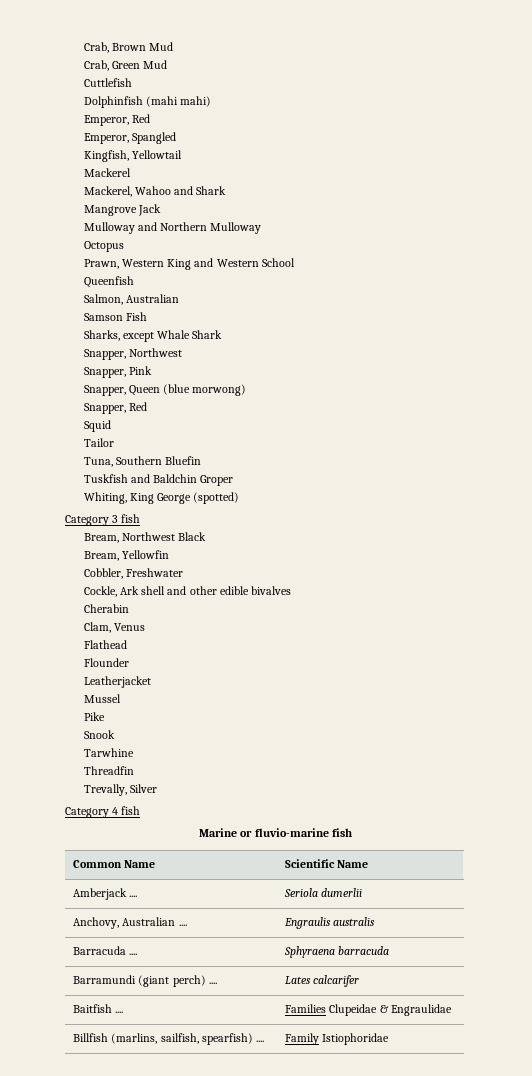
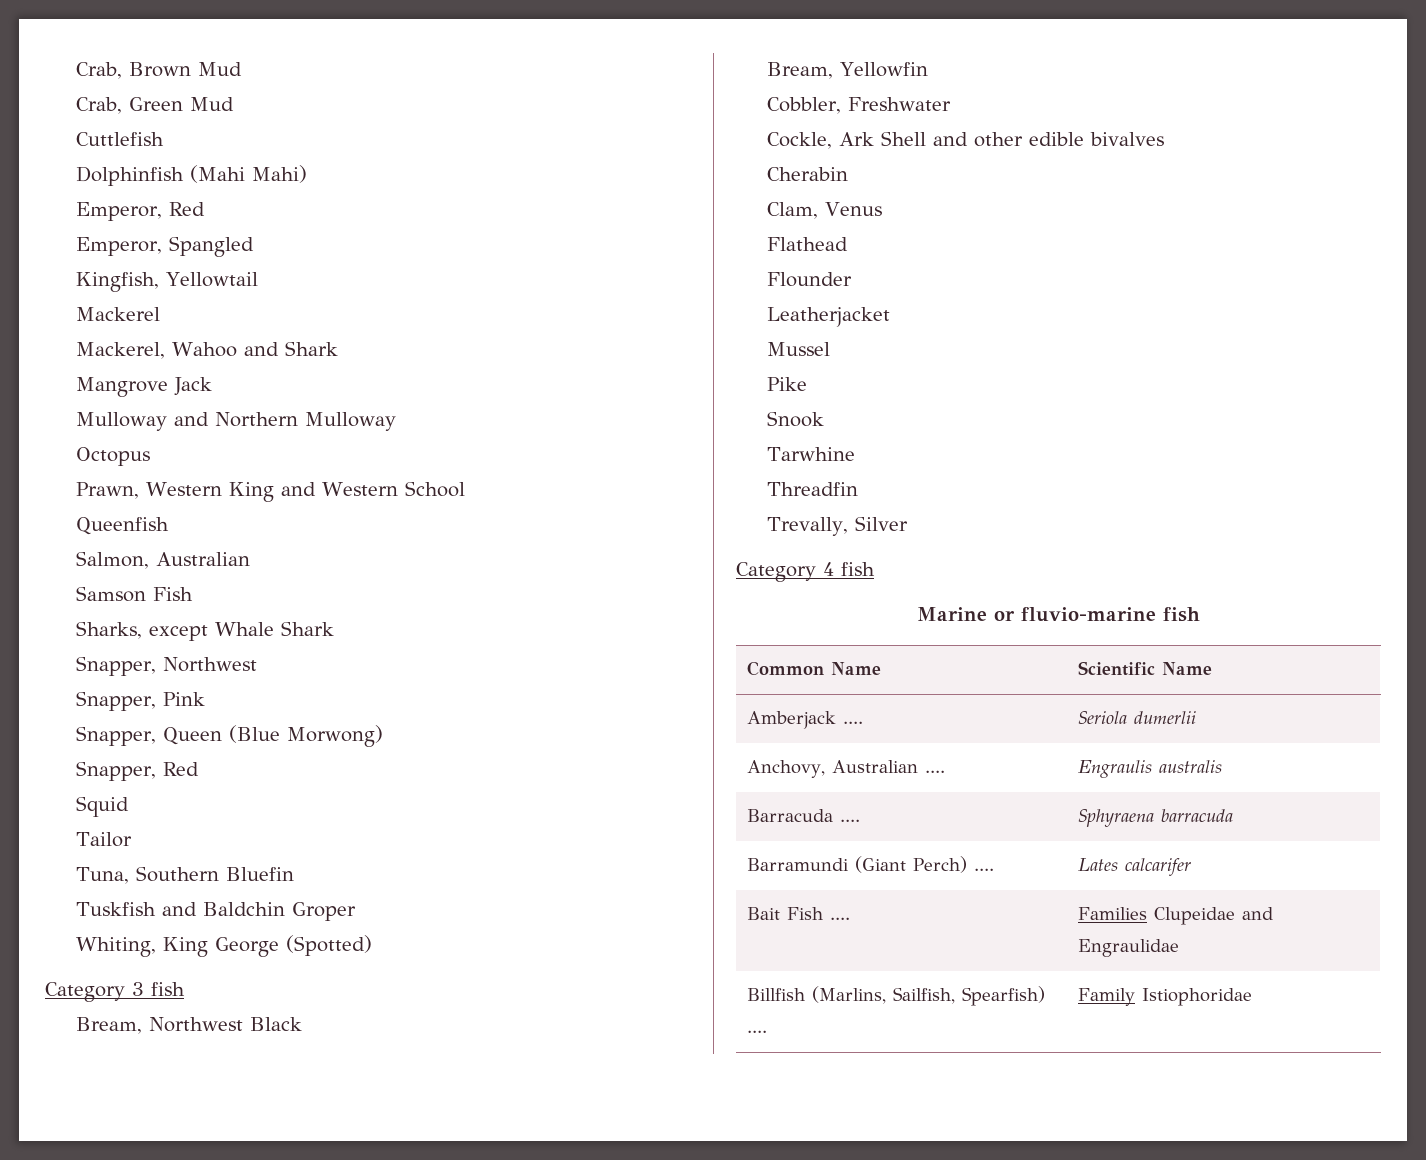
- Dolphinfish (mahi mahi)
+ Dolphinfish (Mahi Mahi)
- Snapper, Queen (blue morwong)
+ Snapper, Queen (Blue Morwong)
- Whiting, King George (spotted)
+ Whiting, King George (Spotted)
- Cockle, Ark shell and other edible bivalves
+ Cockle, Ark Shell and other edible bivalves
- Barramundi (giant perch) .... | Lates calcarifer
+ Barramundi (Giant Perch) .... | Lates calcarifer
- Baitfish .... | Families Clupeidae & Engraulidae
+ Bait Fish .... | Families Clupeidae and Engraulidae
- Billfish (marlins, sailfish, spearfish) .... | Family Istiophoridae
+ Billfish (Marlins, Sailfish, Spearfish) .... | Family Istiophoridae

